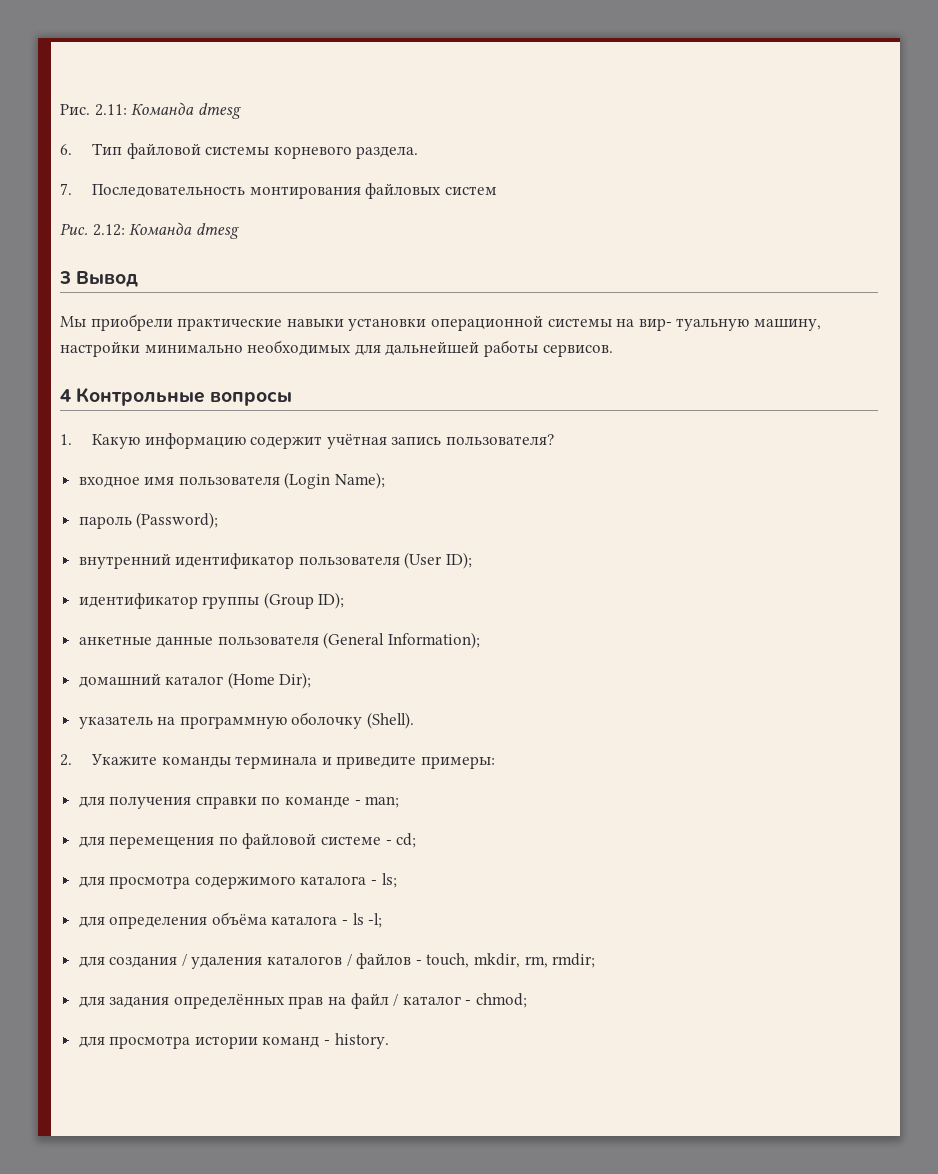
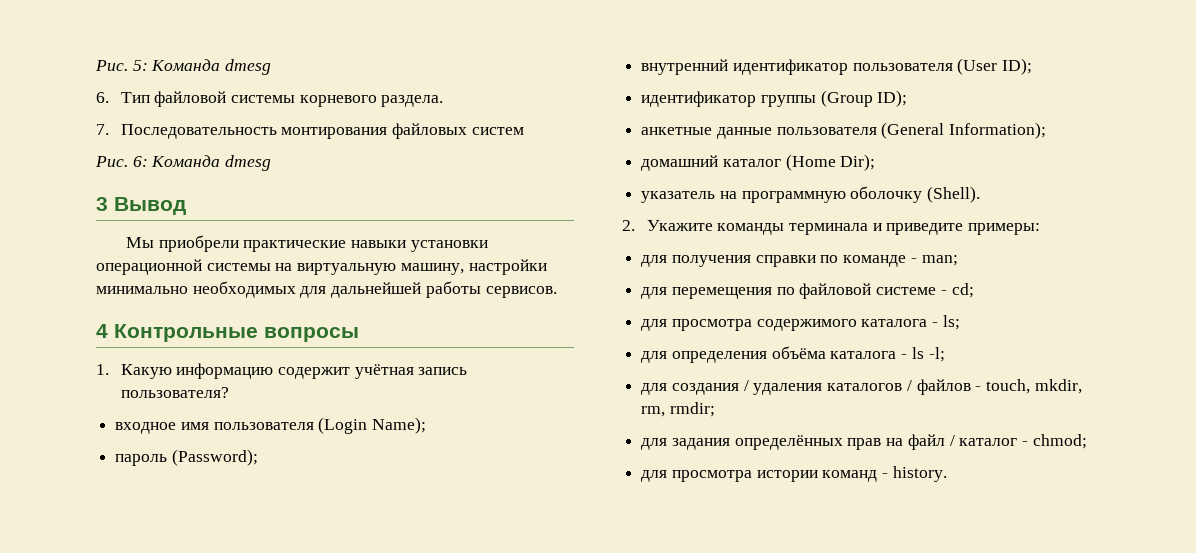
- Рис. 2.11: Команда dmesg
+ Рис. 5: Команда dmesg
- Рис. 2.12: Команда dmesg
+ Рис. 6: Команда dmesg
- Мы приобрели практические навыки установки операционной системы на вир- туальную машину, настройки минимально необходимых для дальнейшей работы сервисов.
+ Мы приобрели практические навыки установки операционной системы на виртуальную машину, настройки минимально необходимых для дальнейшей работы сервисов.

